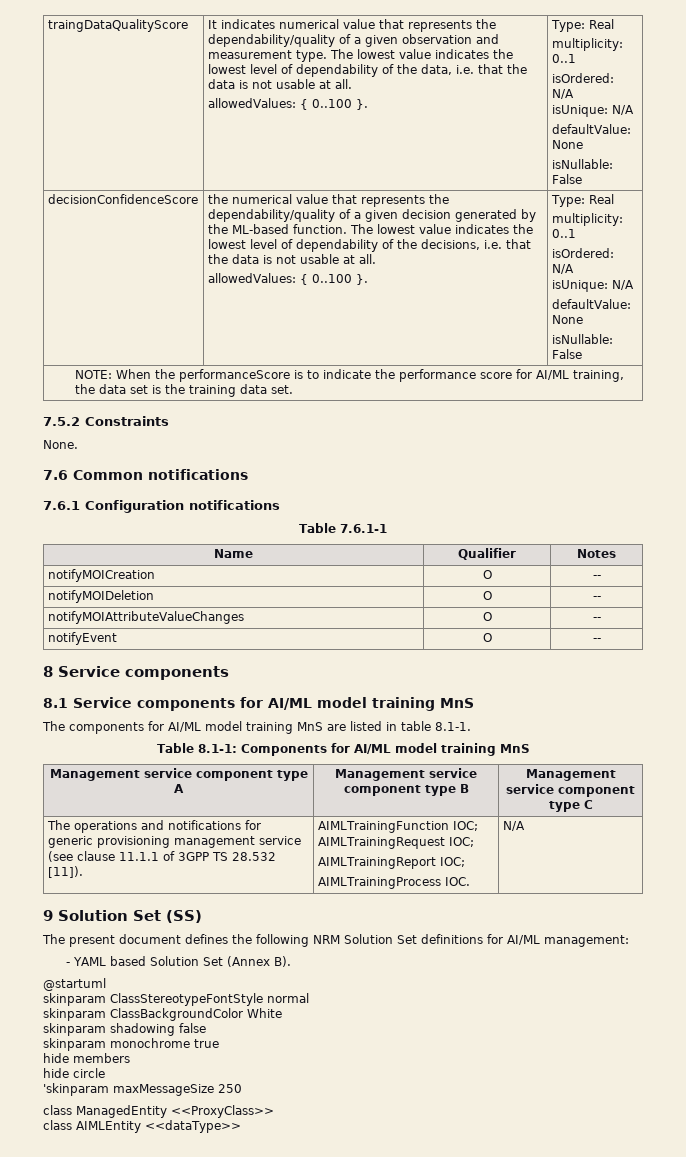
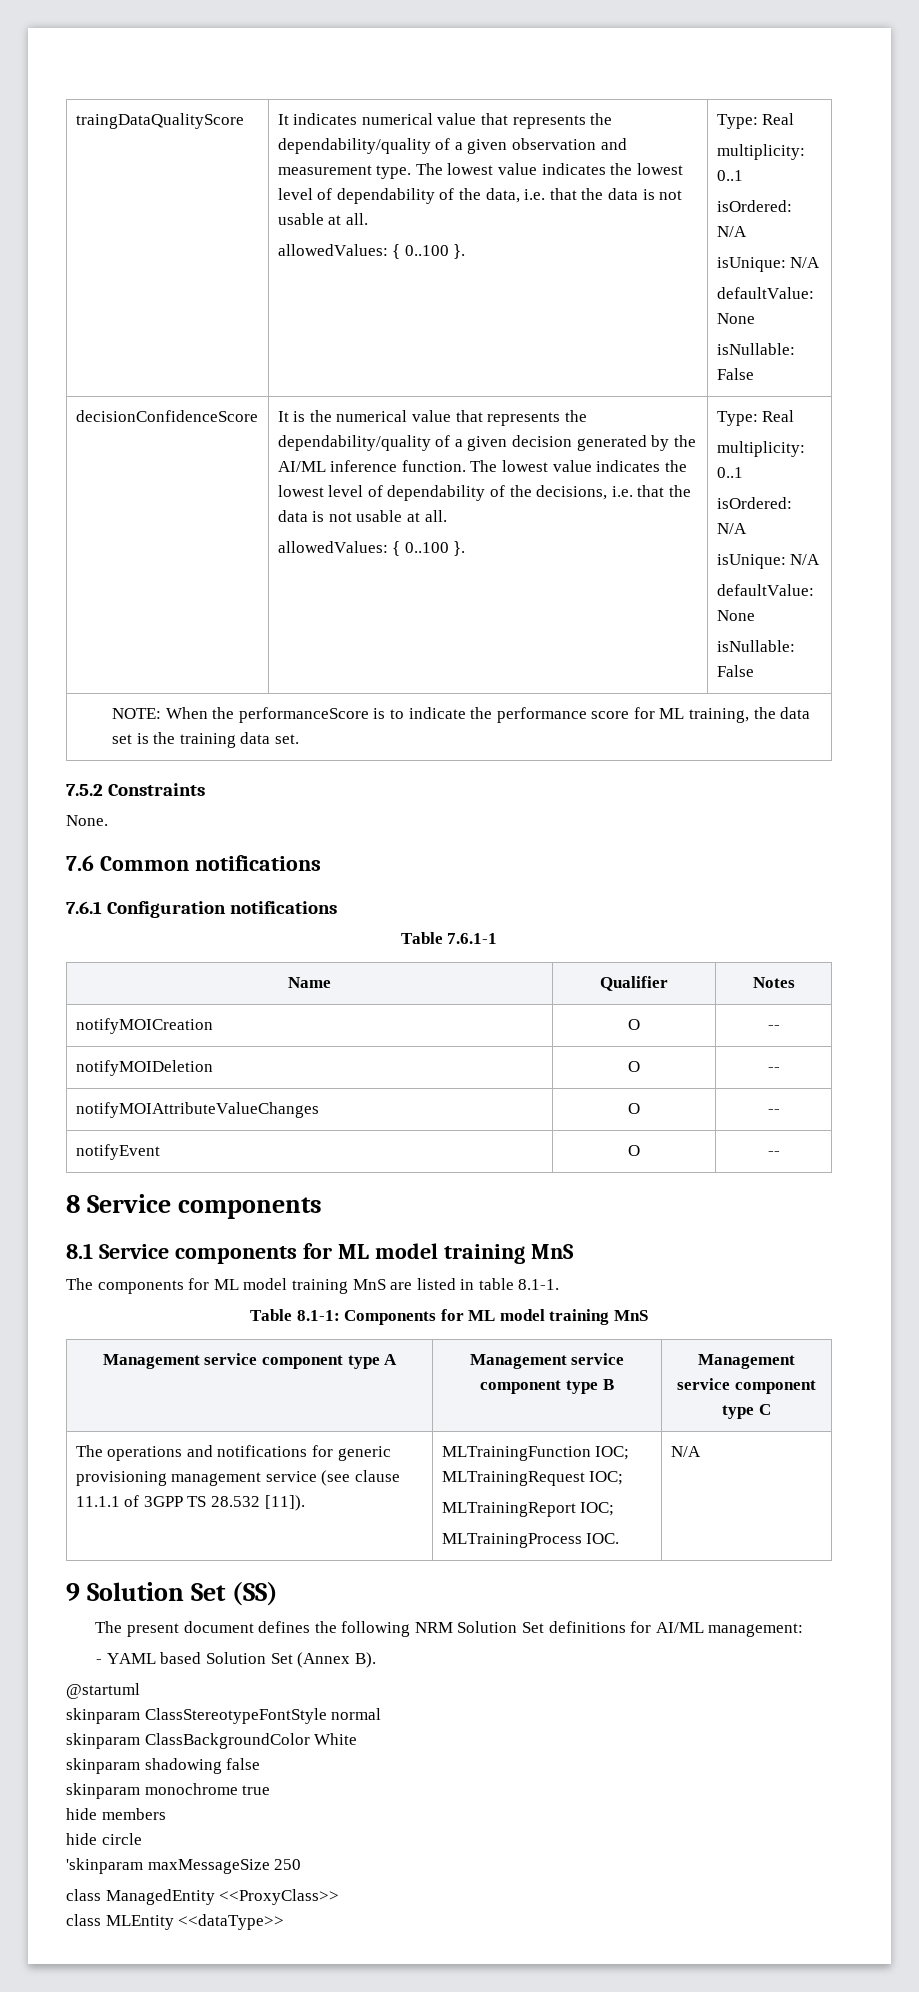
- the numerical value that represents the dependability/quality of a given decision generated by the ML-based function.
+ It is the numerical value that represents the dependability/quality of a given decision generated by the AI/ML inference function.
- NOTE: When the performanceScore is to indicate the performance score for AI/ML training, the data set is the training data set.
+ NOTE: When the performanceScore is to indicate the performance score for ML training, the data set is the training data set.
- 8.1 Service components for AI/ML model training MnS
+ 8.1 Service components for ML model training MnS
- The components for AI/ML model training MnS are listed in table 8.1-1.
+ The components for ML model training MnS are listed in table 8.1-1.
- Table 8.1-1: Components for AI/ML model training MnS
+ Table 8.1-1: Components for ML model training MnS
- The operations and notifications for generic provisioning management service (see clause 11.1.1 of 3GPP TS 28.532 [11]). | AIMLTrainingFunction IOC; AIMLTrainingRequest IOC;
- AIMLTrainingReport IOC;
- AIMLTrainingProcess IOC. | N/A
+ The operations and notifications for generic provisioning management service (see clause 11.1.1 of 3GPP TS 28.532 [11]). | MLTrainingFunction IOC; MLTrainingRequest IOC;
+ MLTrainingReport IOC;
+ MLTrainingProcess IOC. | N/A
- class AIMLEntity <<dataType>>
+ class MLEntity <<dataType>>

